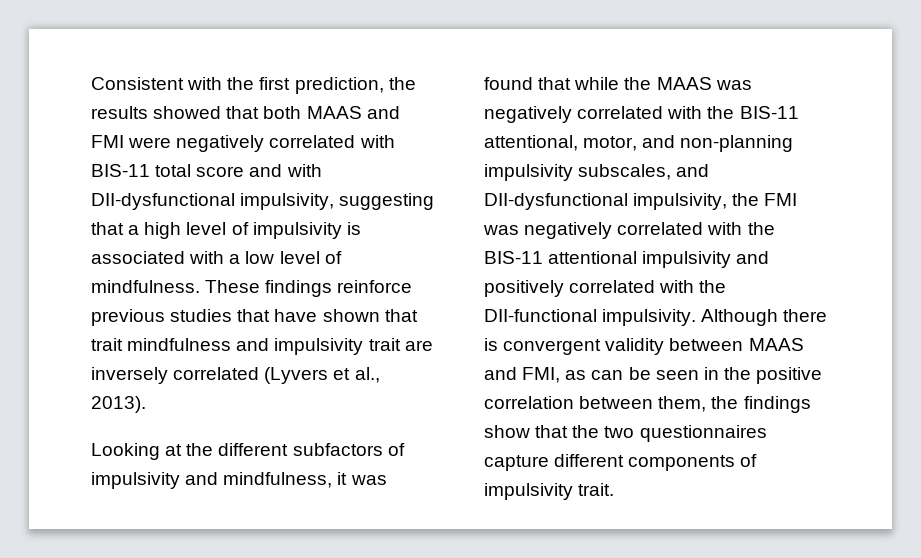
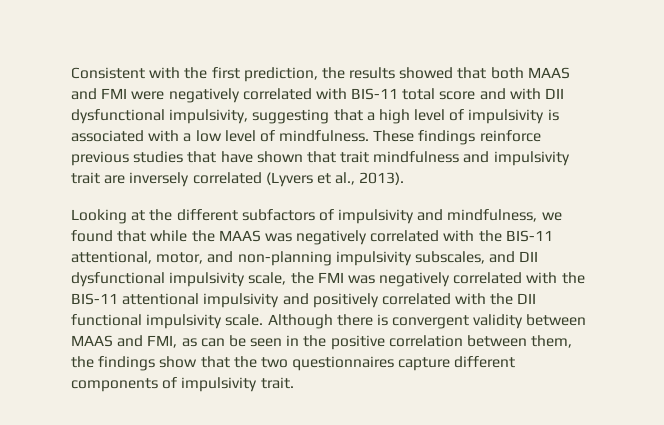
- Consistent with the first prediction, the results showed that both MAAS and FMI were negatively correlated with BIS-11 total score and with DII-dysfunctional impulsivity, suggesting that a high level of impulsivity is associated with a low level of mindfulness.
+ Consistent with the first prediction, the results showed that both MAAS and FMI were negatively correlated with BIS-11 total score and with DII dysfunctional impulsivity, suggesting that a high level of impulsivity is associated with a low level of mindfulness.
- Looking at the different subfactors of impulsivity and mindfulness, it was found that while the MAAS was negatively correlated with the BIS-11 attentional, motor, and non-planning impulsivity subscales, and DII-dysfunctional impulsivity, the FMI was negatively correlated with the BIS-11 attentional impulsivity and positively correlated with the DII-functional impulsivity.
+ Looking at the different subfactors of impulsivity and mindfulness, we found that while the MAAS was negatively correlated with the BIS-11 attentional, motor, and non-planning impulsivity subscales, and DII dysfunctional impulsivity scale, the FMI was negatively correlated with the BIS-11 attentional impulsivity and positively correlated with the DII functional impulsivity scale.

